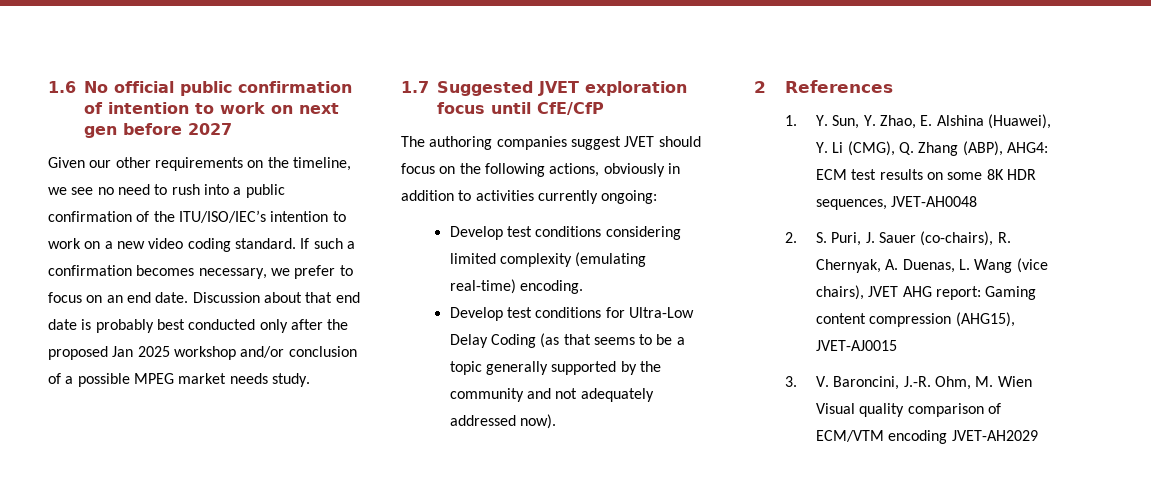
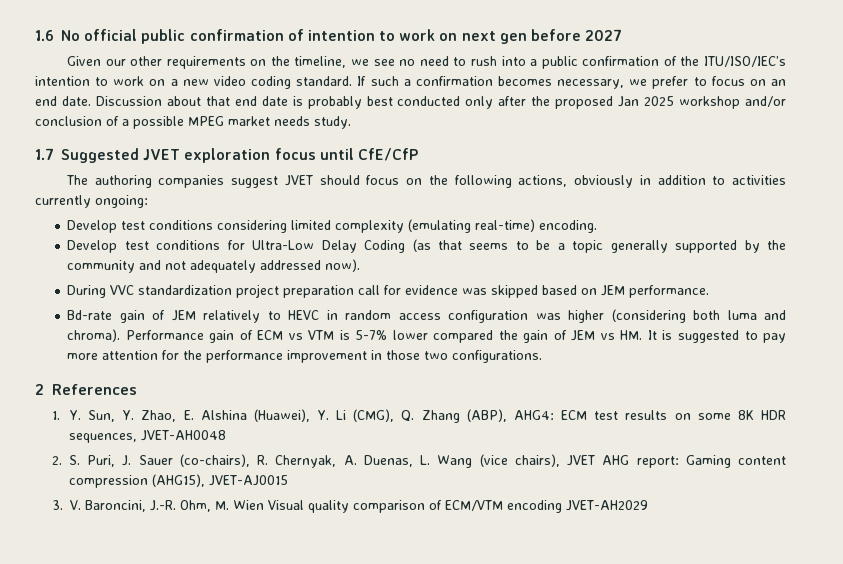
+ During VVC standardization project preparation call for evidence was skipped based on JEM performance.
+ Bd-rate gain of JEM relatively to HEVC in random access configuration was higher (considering both luma and chroma). Performance gain of ECM vs VTM is 5-7% lower compared the gain of JEM vs HM. It is suggested to pay more attention for the performance improvement in those two configurations.

